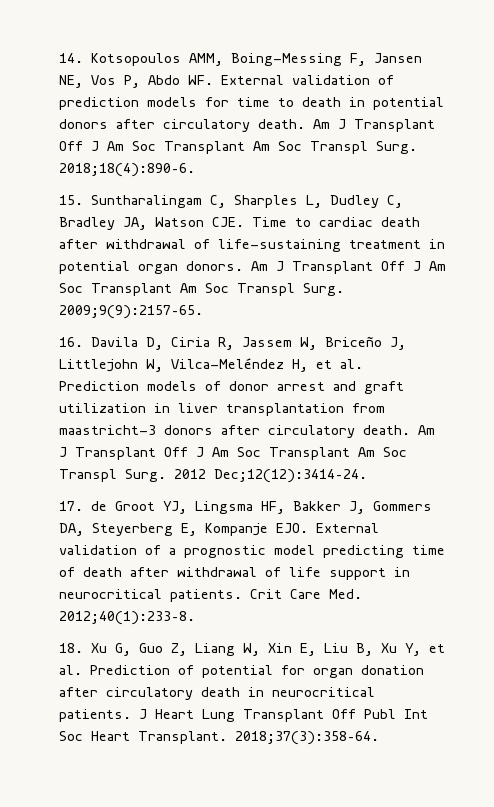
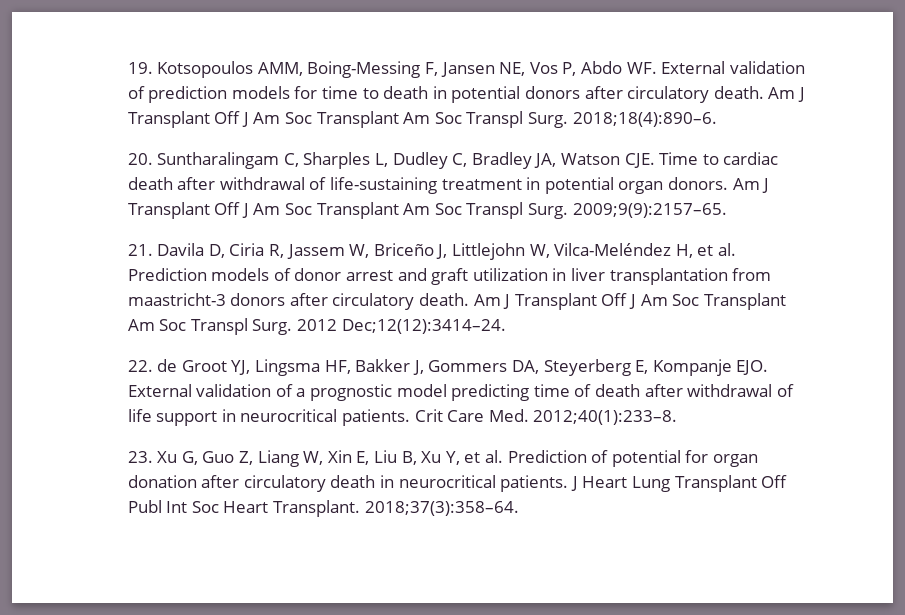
- 14. Kotsopoulos AMM, Boing-Messing F, Jansen NE, Vos P, Abdo WF. External validation of prediction models for time to death in potential donors after circulatory death.
+ 19. Kotsopoulos AMM, Boing-Messing F, Jansen NE, Vos P, Abdo WF. External validation of prediction models for time to death in potential donors after circulatory death.
- 15. Suntharalingam C, Sharples L, Dudley C, Bradley JA, Watson CJE. Time to cardiac death after withdrawal of life-sustaining treatment in potential organ donors.
+ 20. Suntharalingam C, Sharples L, Dudley C, Bradley JA, Watson CJE. Time to cardiac death after withdrawal of life-sustaining treatment in potential organ donors.
- 16. Davila D, Ciria R, Jassem W, Briceño J, Littlejohn W, Vilca-Meléndez H, et al. Prediction models of donor arrest and graft utilization in liver transplantation from maastricht-3 donors after circulatory death.
+ 21. Davila D, Ciria R, Jassem W, Briceño J, Littlejohn W, Vilca-Meléndez H, et al. Prediction models of donor arrest and graft utilization in liver transplantation from maastricht-3 donors after circulatory death.
- 17. de Groot YJ, Lingsma HF, Bakker J, Gommers DA, Steyerberg E, Kompanje EJO. External validation of a prognostic model predicting time of death after withdrawal of life support in neurocritical patients.
+ 22. de Groot YJ, Lingsma HF, Bakker J, Gommers DA, Steyerberg E, Kompanje EJO. External validation of a prognostic model predicting time of death after withdrawal of life support in neurocritical patients.
- 18. Xu G, Guo Z, Liang W, Xin E, Liu B, Xu Y, et al. Prediction of potential for organ donation after circulatory death in neurocritical patients.
+ 23. Xu G, Guo Z, Liang W, Xin E, Liu B, Xu Y, et al. Prediction of potential for organ donation after circulatory death in neurocritical patients.

